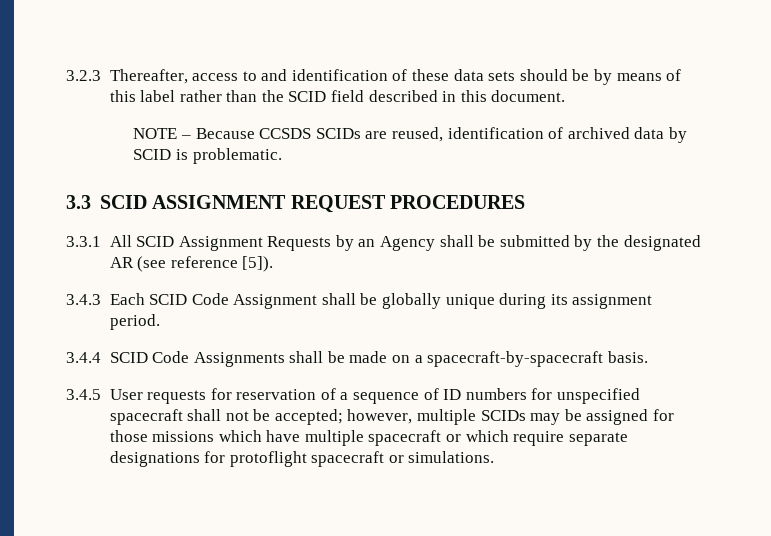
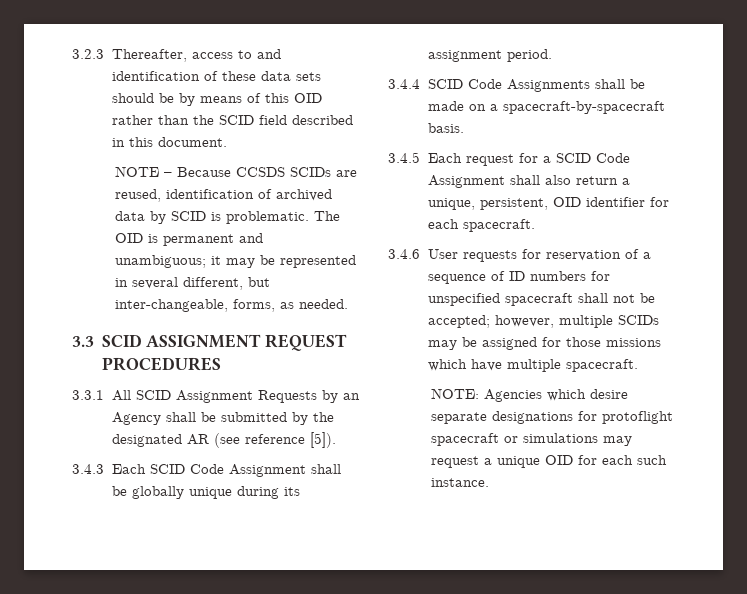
- 3.2.3 Thereafter, access to and identification of these data sets should be by means of this label rather than the SCID field described in this document.
+ 3.2.3 Thereafter, access to and identification of these data sets should be by means of this OID rather than the SCID field described in this document.
+ The OID is permanent and unambiguous; it may be represented in several different, but inter-changeable, forms, as needed.
- 3.4.5 User requests for reservation of a sequence of ID numbers for unspecified spacecraft shall not be accepted; however, multiple SCIDs may be assigned for those missions which have multiple spacecraft or which require separate designations for protoflight spacecraft or simulations.
+ 3.4.5 Each request for a SCID Code Assignment shall also return a unique, persistent, OID identifier for each spacecraft.
+ 3.4.6 User requests for reservation of a sequence of ID numbers for unspecified spacecraft shall not be accepted; however, multiple SCIDs may be assigned for those missions which have multiple spacecraft.
+ NOTE: Agencies which desire separate designations for protoflight spacecraft or simulations may request a unique OID for each such instance.

